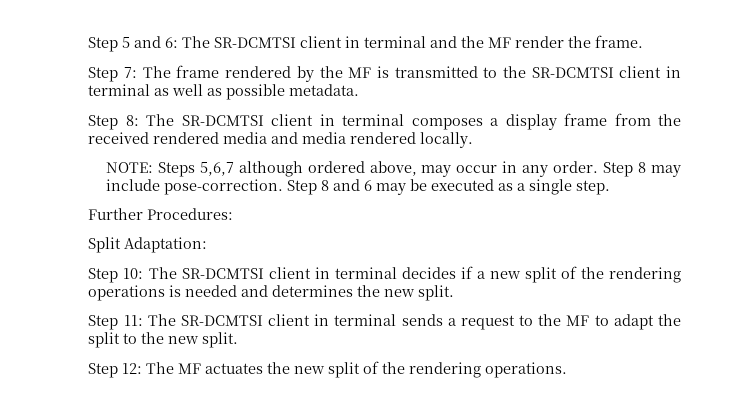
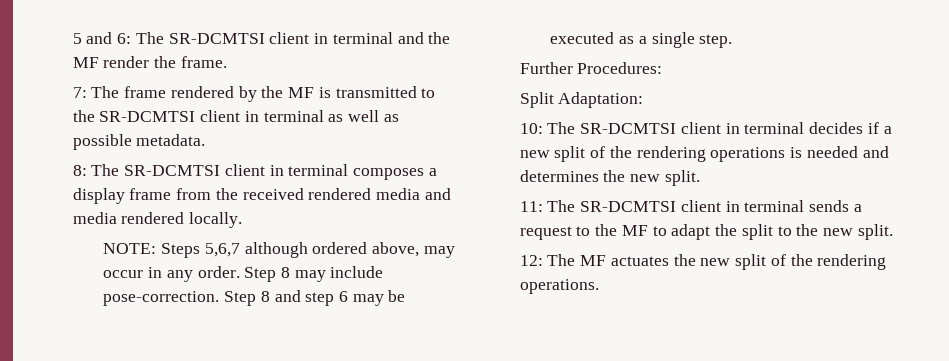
- Step 5 and 6: The SR-DCMTSI client in terminal and the MF render the frame.
+ 5 and 6: The SR-DCMTSI client in terminal and the MF render the frame.
- Step 7: The frame rendered by the MF is transmitted to the SR-DCMTSI client in terminal as well as possible metadata.
+ 7: The frame rendered by the MF is transmitted to the SR-DCMTSI client in terminal as well as possible metadata.
- Step 8: The SR-DCMTSI client in terminal composes a display frame from the received rendered media and media rendered locally.
+ 8: The SR-DCMTSI client in terminal composes a display frame from the received rendered media and media rendered locally.
- Step 8 and 6 may be executed as a single step.
+ Step 8 and step 6 may be executed as a single step.
- Step 10: The SR-DCMTSI client in terminal decides if a new split of the rendering operations is needed and determines the new split.
+ 10: The SR-DCMTSI client in terminal decides if a new split of the rendering operations is needed and determines the new split.
- Step 11: The SR-DCMTSI client in terminal sends a request to the MF to adapt the split to the new split.
+ 11: The SR-DCMTSI client in terminal sends a request to the MF to adapt the split to the new split.
- Step 12: The MF actuates the new split of the rendering operations.
+ 12: The MF actuates the new split of the rendering operations.

